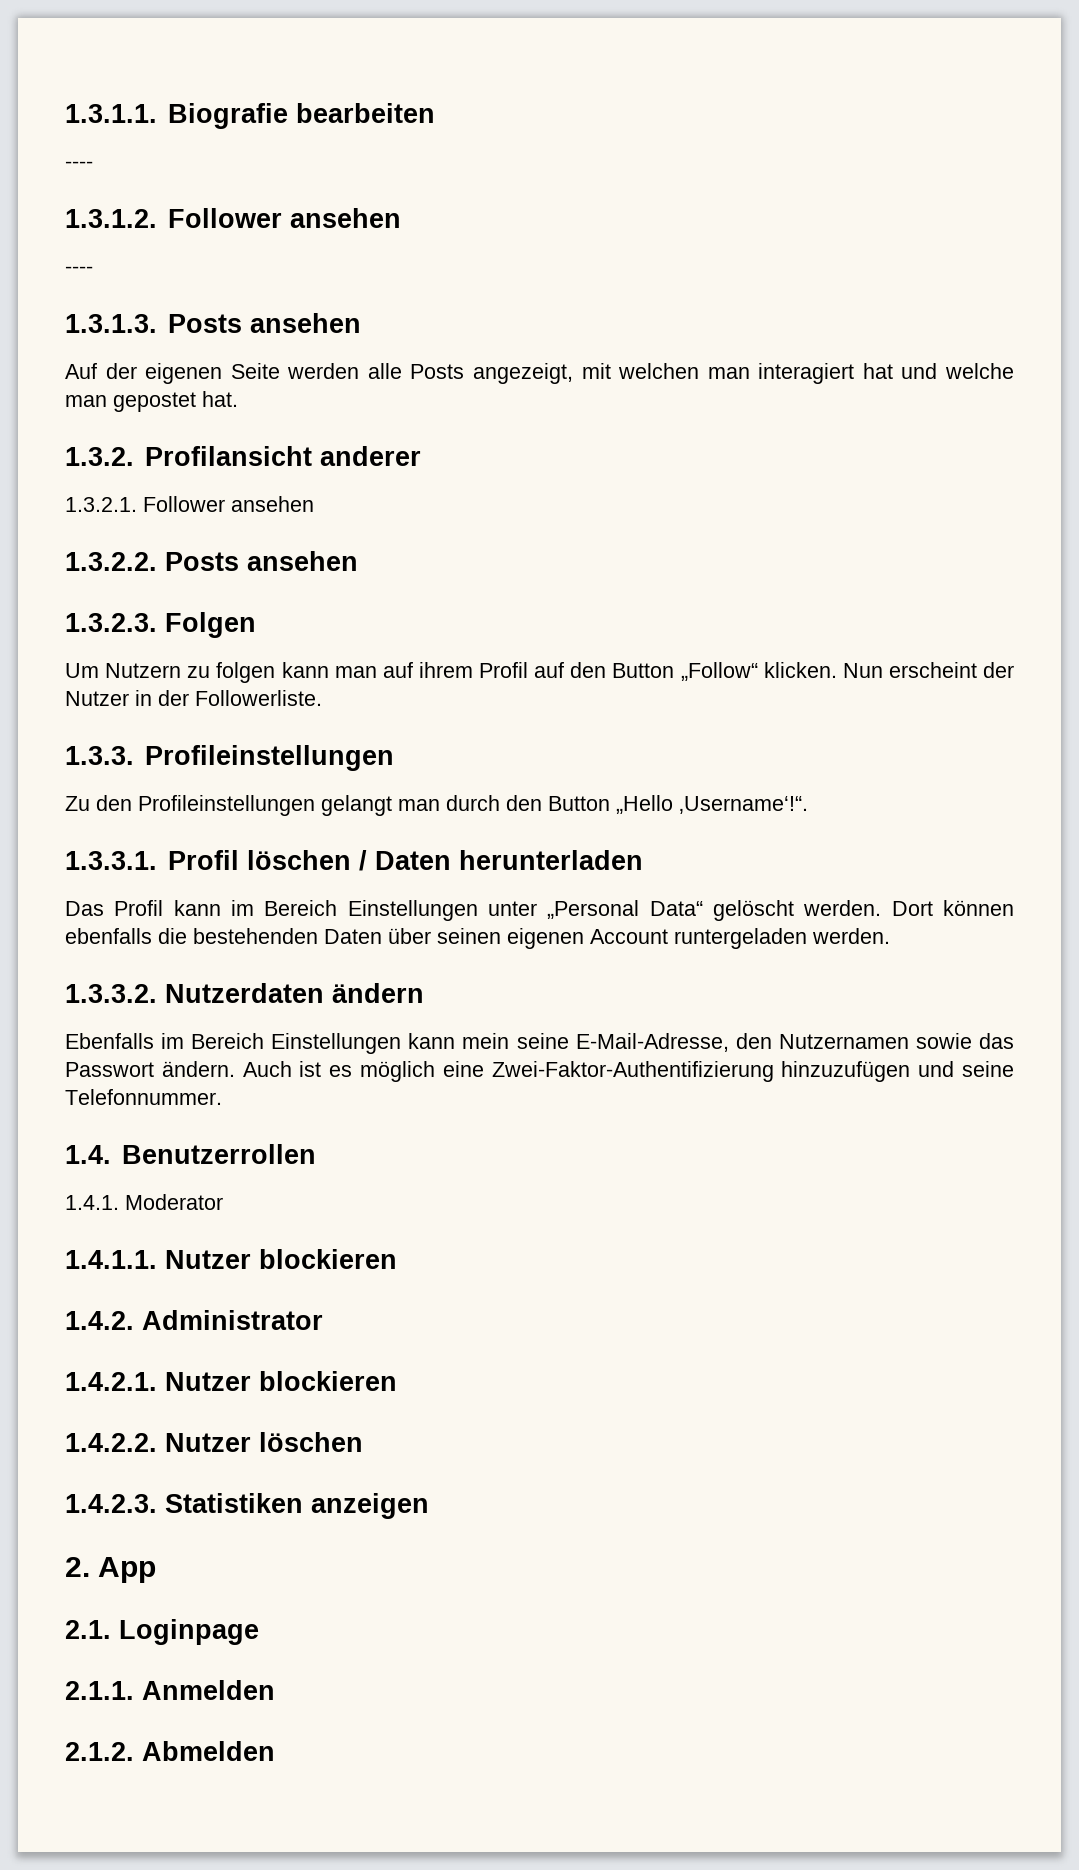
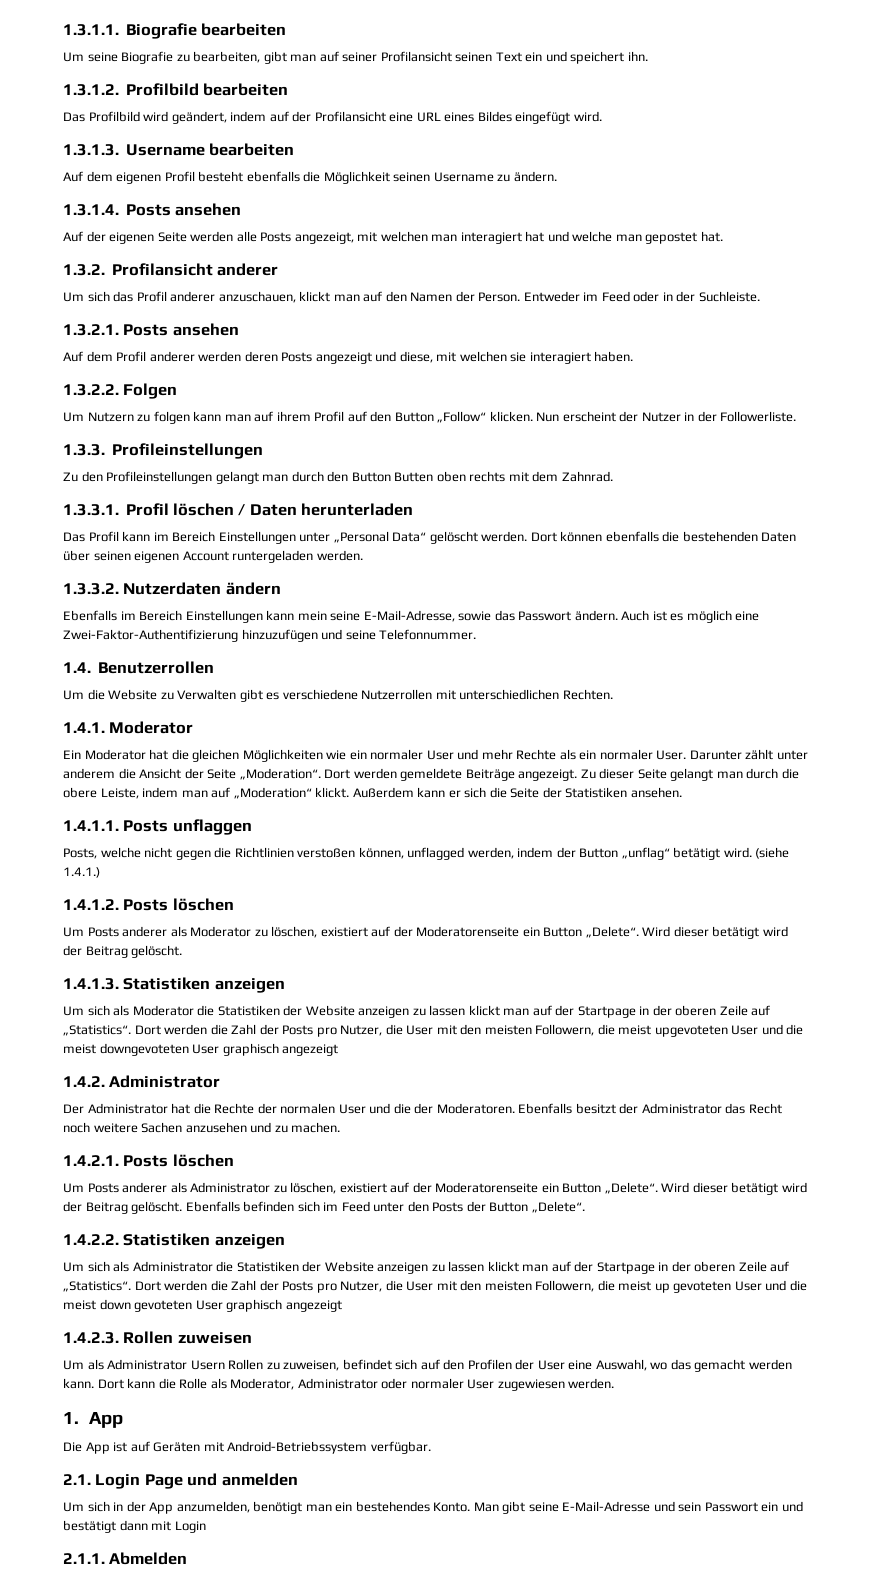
  1.3.1.1. Biografie bearbeiten
- ----
- 1.3.1.2. Follower ansehen
- ----
- 1.3.1.3. Posts ansehen
+ Um seine Biografie zu bearbeiten, gibt man auf seiner Profilansicht seinen Text ein und speichert ihn.
+ 1.3.1.2. Profilbild bearbeiten
+ Das Profilbild wird geändert, indem auf der Profilansicht eine URL eines Bildes eingefügt wird.
+ 1.3.1.3. Username bearbeiten
+ Auf dem eigenen Profil besteht ebenfalls die Möglichkeit seinen Username zu ändern.
+ 1.3.1.4. Posts ansehen
- 1.3.2.1. Follower ansehen
- 1.3.2.2. Posts ansehen
- 1.3.2.3. Folgen
+ Um sich das Profil anderer anzuschauen, klickt man auf den Namen der Person. Entweder im Feed oder in der Suchleiste.
+ 1.3.2.1. Posts ansehen
+ Auf dem Profil anderer werden deren Posts angezeigt und diese, mit welchen sie interagiert haben.
+ 1.3.2.2. Folgen
- Zu den Profileinstellungen gelangt man durch den Button „Hello ‚Username‘!“.
+ Zu den Profileinstellungen gelangt man durch den Button Butten oben rechts mit dem Zahnrad.
- Ebenfalls im Bereich Einstellungen kann mein seine E-Mail-Adresse, den Nutzernamen sowie das Passwort ändern.
+ Ebenfalls im Bereich Einstellungen kann mein seine E-Mail-Adresse, sowie das Passwort ändern.
+ Um die Website zu Verwalten gibt es verschiedene Nutzerrollen mit unterschiedlichen Rechten.
  1.4.1. Moderator
- 1.4.1.1. Nutzer blockieren
+ Ein Moderator hat die gleichen Möglichkeiten wie ein normaler User und mehr Rechte als ein normaler User. Darunter zählt unter anderem die Ansicht der Seite „Moderation“. Dort werden gemeldete Beiträge angezeigt. Zu dieser Seite gelangt man durch die obere Leiste, indem man auf „Moderation“ klickt. Außerdem kann er sich die Seite der Statistiken ansehen.
+ 1.4.1.1. Posts unflaggen
+ Posts, welche nicht gegen die Richtlinien verstoßen können, unflagged werden, indem der Button „unflag“ betätigt wird. (siehe 1.4.1.)
+ 1.4.1.2. Posts löschen
+ Um Posts anderer als Moderator zu löschen, existiert auf der Moderatorenseite ein Button „Delete“. Wird dieser betätigt wird der Beitrag gelöscht.
+ 1.4.1.3. Statistiken anzeigen
+ Um sich als Moderator die Statistiken der Website anzeigen zu lassen klickt man auf der Startpage in der oberen Zeile auf „Statistics“. Dort werden die Zahl der Posts pro Nutzer, die User mit den meisten Followern, die meist upgevoteten User und die meist downgevoteten User graphisch angezeigt
  1.4.2. Administrator
- 1.4.2.1. Nutzer blockieren
- 1.4.2.2. Nutzer löschen
- 1.4.2.3. Statistiken anzeigen
- 2. App
- 2.1. Loginpage
+ Der Administrator hat die Rechte der normalen User und die der Moderatoren. Ebenfalls besitzt der Administrator das Recht noch weitere Sachen anzusehen und zu machen.
+ 1.4.2.1. Posts löschen
+ Um Posts anderer als Administrator zu löschen, existiert auf der Moderatorenseite ein Button „Delete“. Wird dieser betätigt wird der Beitrag gelöscht. Ebenfalls befinden sich im Feed unter den Posts der Button „Delete“.
+ 1.4.2.2. Statistiken anzeigen
+ Um sich als Administrator die Statistiken der Website anzeigen zu lassen klickt man auf der Startpage in der oberen Zeile auf „Statistics“. Dort werden die Zahl der Posts pro Nutzer, die User mit den meisten Followern, die meist up gevoteten User und die meist down gevoteten User graphisch angezeigt
+ 1.4.2.3. Rollen zuweisen
+ Um als Administrator Usern Rollen zu zuweisen, befindet sich auf den Profilen der User eine Auswahl, wo das gemacht werden kann. Dort kann die Rolle als Moderator, Administrator oder normaler User zugewiesen werden.
+ 1. App
+ Die App ist auf Geräten mit Android-Betriebssystem verfügbar.
+ 2.1. Login Page und anmelden
+ Um sich in der App anzumelden, benötigt man ein bestehendes Konto. Man gibt seine E-Mail-Adresse und sein Passwort ein und bestätigt dann mit Login
- 2.1.1. Anmelden
- 2.1.2. Abmelden
+ 2.1.1. Abmelden

